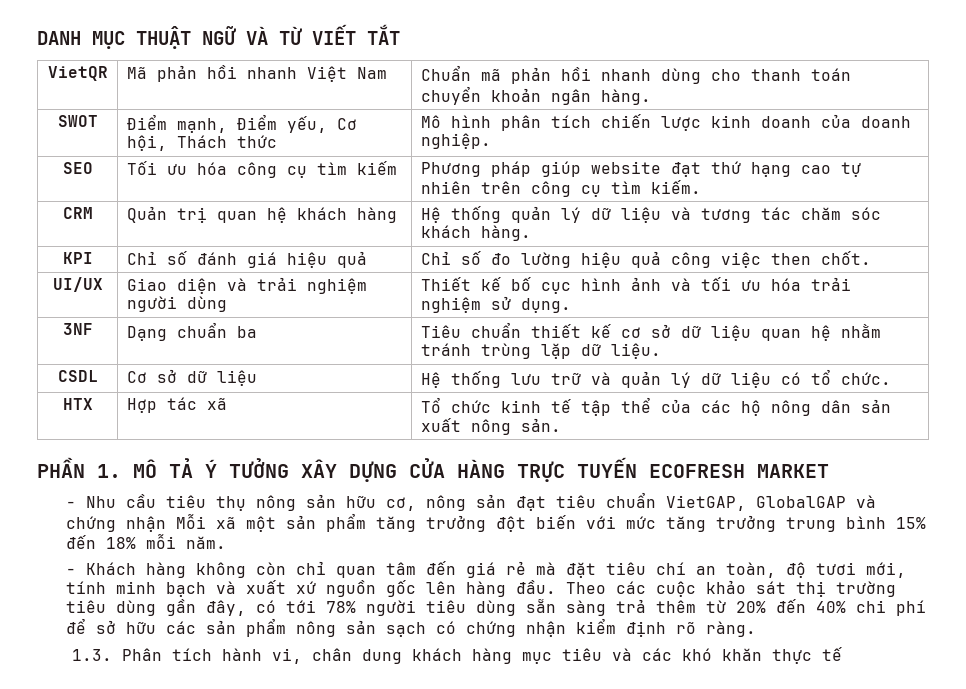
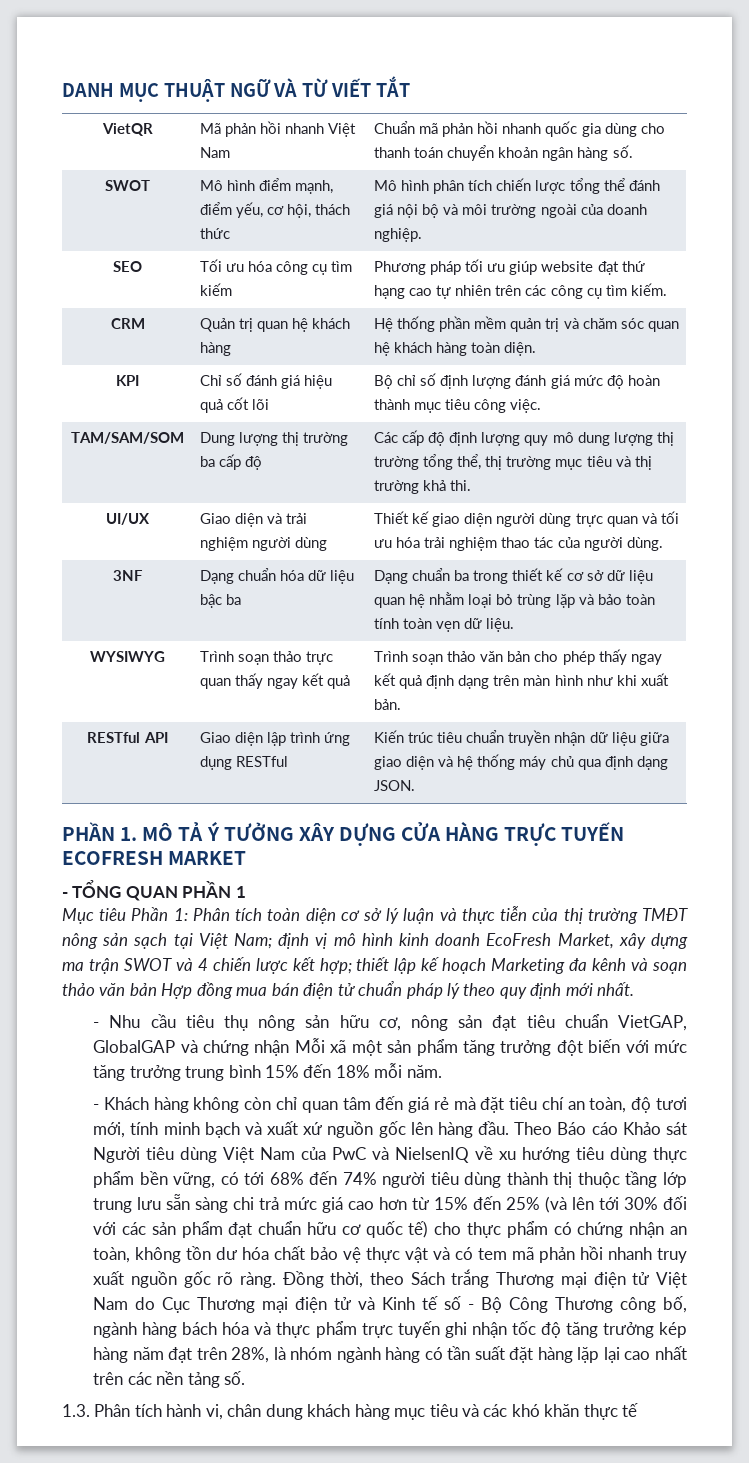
- VietQR | Mã phản hồi nhanh Việt Nam | Chuẩn mã phản hồi nhanh dùng cho thanh toán chuyển khoản ngân hàng.
+ VietQR | Mã phản hồi nhanh Việt Nam | Chuẩn mã phản hồi nhanh quốc gia dùng cho thanh toán chuyển khoản ngân hàng số.
- SWOT | Điểm mạnh, Điểm yếu, Cơ hội, Thách thức | Mô hình phân tích chiến lược kinh doanh của doanh nghiệp.
+ SWOT | Mô hình điểm mạnh, điểm yếu, cơ hội, thách thức | Mô hình phân tích chiến lược tổng thể đánh giá nội bộ và môi trường ngoài của doanh nghiệp.
- SEO | Tối ưu hóa công cụ tìm kiếm | Phương pháp giúp website đạt thứ hạng cao tự nhiên trên công cụ tìm kiếm.
+ SEO | Tối ưu hóa công cụ tìm kiếm | Phương pháp tối ưu giúp website đạt thứ hạng cao tự nhiên trên các công cụ tìm kiếm.
- CRM | Quản trị quan hệ khách hàng | Hệ thống quản lý dữ liệu và tương tác chăm sóc khách hàng.
+ CRM | Quản trị quan hệ khách hàng | Hệ thống phần mềm quản trị và chăm sóc quan hệ khách hàng toàn diện.
- KPI | Chỉ số đánh giá hiệu quả | Chỉ số đo lường hiệu quả công việc then chốt.
+ KPI | Chỉ số đánh giá hiệu quả cốt lõi | Bộ chỉ số định lượng đánh giá mức độ hoàn thành mục tiêu công việc.
+ TAM/SAM/SOM | Dung lượng thị trường ba cấp độ | Các cấp độ định lượng quy mô dung lượng thị trường tổng thể, thị trường mục tiêu và thị trường khả thi.
- UI/UX | Giao diện và trải nghiệm người dùng | Thiết kế bố cục hình ảnh và tối ưu hóa trải nghiệm sử dụng.
- 3NF | Dạng chuẩn ba | Tiêu chuẩn thiết kế cơ sở dữ liệu quan hệ nhằm tránh trùng lặp dữ liệu.
- CSDL | Cơ sở dữ liệu | Hệ thống lưu trữ và quản lý dữ liệu có tổ chức.
- HTX | Hợp tác xã | Tổ chức kinh tế tập thể của các hộ nông dân sản xuất nông sản.
+ UI/UX | Giao diện và trải nghiệm người dùng | Thiết kế giao diện người dùng trực quan và tối ưu hóa trải nghiệm thao tác của người dùng.
+ 3NF | Dạng chuẩn hóa dữ liệu bậc ba | Dạng chuẩn ba trong thiết kế cơ sở dữ liệu quan hệ nhằm loại bỏ trùng lặp và bảo toàn tính toàn vẹn dữ liệu.
+ WYSIWYG | Trình soạn thảo trực quan thấy ngay kết quả | Trình soạn thảo văn bản cho phép thấy ngay kết quả định dạng trên màn hình như khi xuất bản.
+ RESTful API | Giao diện lập trình ứng dụng RESTful | Kiến trúc tiêu chuẩn truyền nhận dữ liệu giữa giao diện và hệ thống máy chủ qua định dạng JSON.
+ - TỔNG QUAN PHẦN 1
+ Mục tiêu Phần 1: Phân tích toàn diện cơ sở lý luận và thực tiễn của thị trường TMĐT nông sản sạch tại Việt Nam; định vị mô hình kinh doanh EcoFresh Market, xây dựng ma trận SWOT và 4 chiến lược kết hợp; thiết lập kế hoạch Marketing đa kênh và soạn thảo văn bản Hợp đồng mua bán điện tử chuẩn pháp lý theo quy định mới nhất.
- Theo các cuộc khảo sát thị trường tiêu dùng gần đây, có tới 78% người tiêu dùng sẵn sàng trả thêm từ 20% đến 40% chi phí để sở hữu các sản phẩm nông sản sạch có chứng nhận kiểm định rõ ràng.
+ Theo Báo cáo Khảo sát Người tiêu dùng Việt Nam của PwC và NielsenIQ về xu hướng tiêu dùng thực phẩm bền vững, có tới 68% đến 74% người tiêu dùng thành thị thuộc tầng lớp trung lưu sẵn sàng chi trả mức giá cao hơn từ 15% đến 25% (và lên tới 30% đối với các sản phẩm đạt chuẩn hữu cơ quốc tế) cho thực phẩm có chứng nhận an toàn, không tồn dư hóa chất bảo vệ thực vật và có tem mã phản hồi nhanh truy xuất nguồn gốc rõ ràng. Đồng thời, theo Sách trắng Thương mại điện tử Việt Nam do Cục Thương mại điện tử và Kinh tế số - Bộ Công Thương công bố, ngành hàng bách hóa và thực phẩm trực tuyến ghi nhận tốc độ tăng trưởng kép hàng năm đạt trên 28%, là nhóm ngành hàng có tần suất đặt hàng lặp lại cao nhất trên các nền tảng số.

